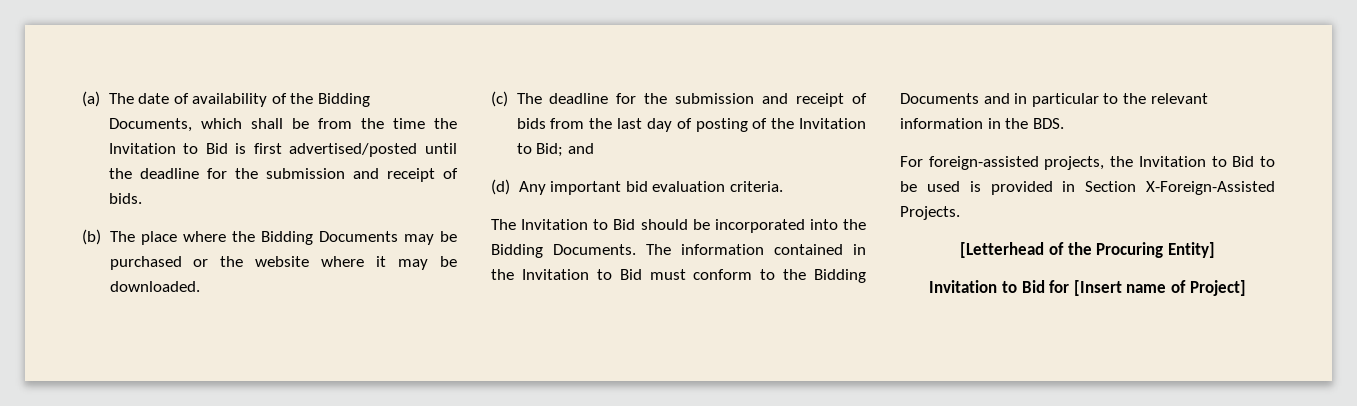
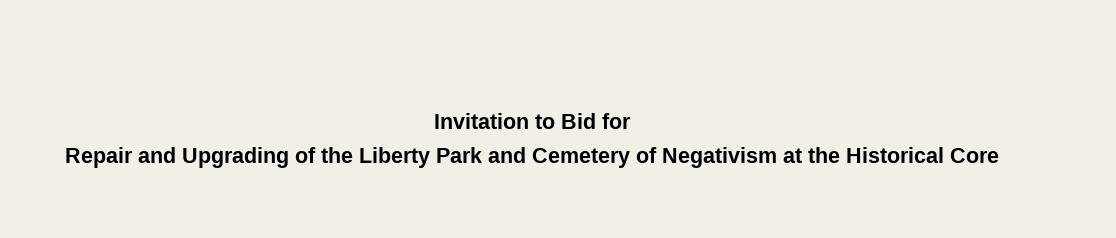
- (a) The date of availability of the Bidding Documents, which shall be from the time the Invitation to Bid is first advertised/posted until the deadline for the submission and receipt of bids.
- (b) The place where the Bidding Documents may be purchased or the website where it may be downloaded.
- (c) The deadline for the submission and receipt of bids from the last day of posting of the Invitation to Bid; and
- (d) Any important bid evaluation criteria.
- The Invitation to Bid should be incorporated into the Bidding Documents. The information contained in the Invitation to Bid must conform to the Bidding Documents and in particular to the relevant information in the BDS.
- For foreign-assisted projects, the Invitation to Bid to be used is provided in Section X-Foreign-Assisted Projects.
- [Letterhead of the Procuring Entity]
- Invitation to Bid for [Insert name of Project]
+ Invitation to Bid for
+ Repair and Upgrading of the Liberty Park and Cemetery of Negativism at the Historical Core

